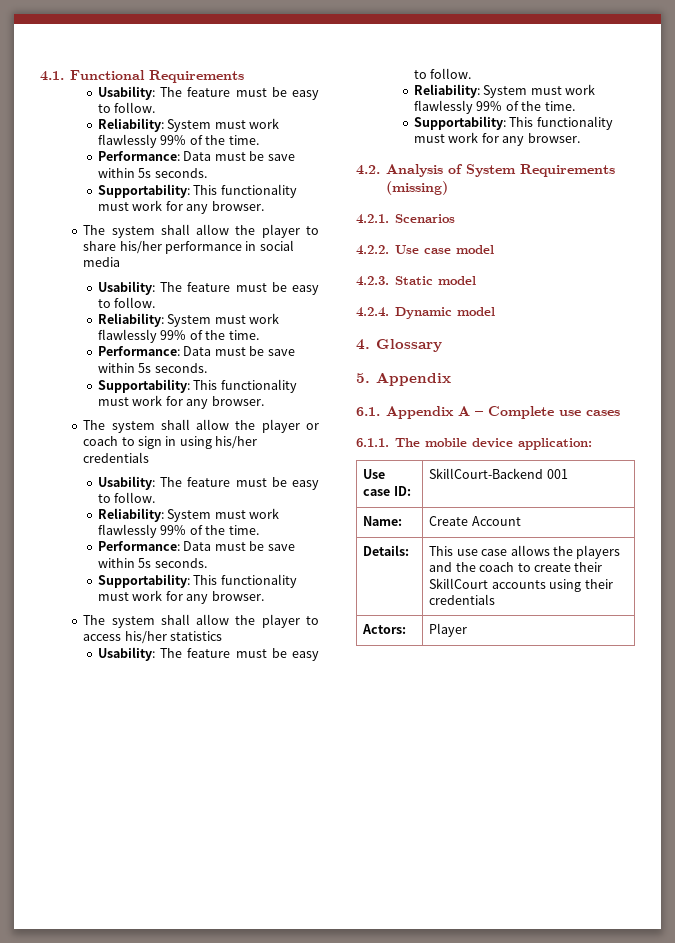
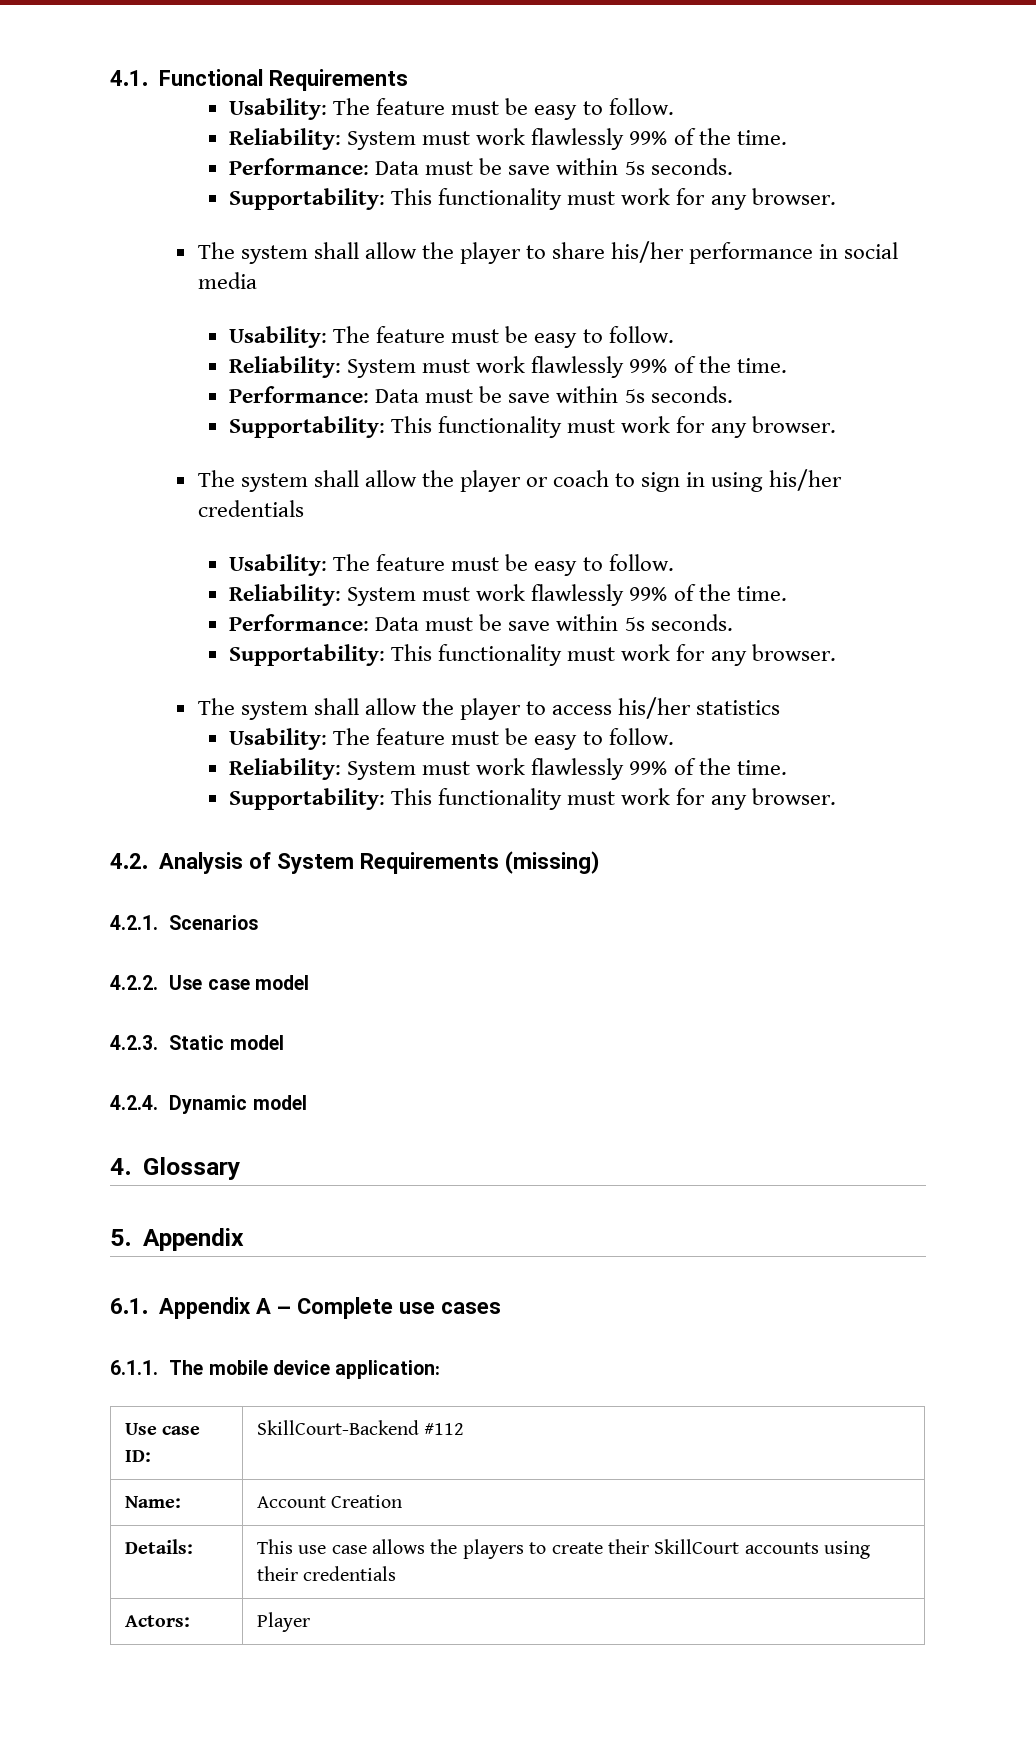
- Use case ID: | SkillCourt-Backend 001
+ Use case ID: | SkillCourt-Backend #112
- Name: | Create Account
+ Name: | Account Creation
- Details: | This use case allows the players and the coach to create their SkillCourt accounts using their credentials
+ Details: | This use case allows the players to create their SkillCourt accounts using their credentials

